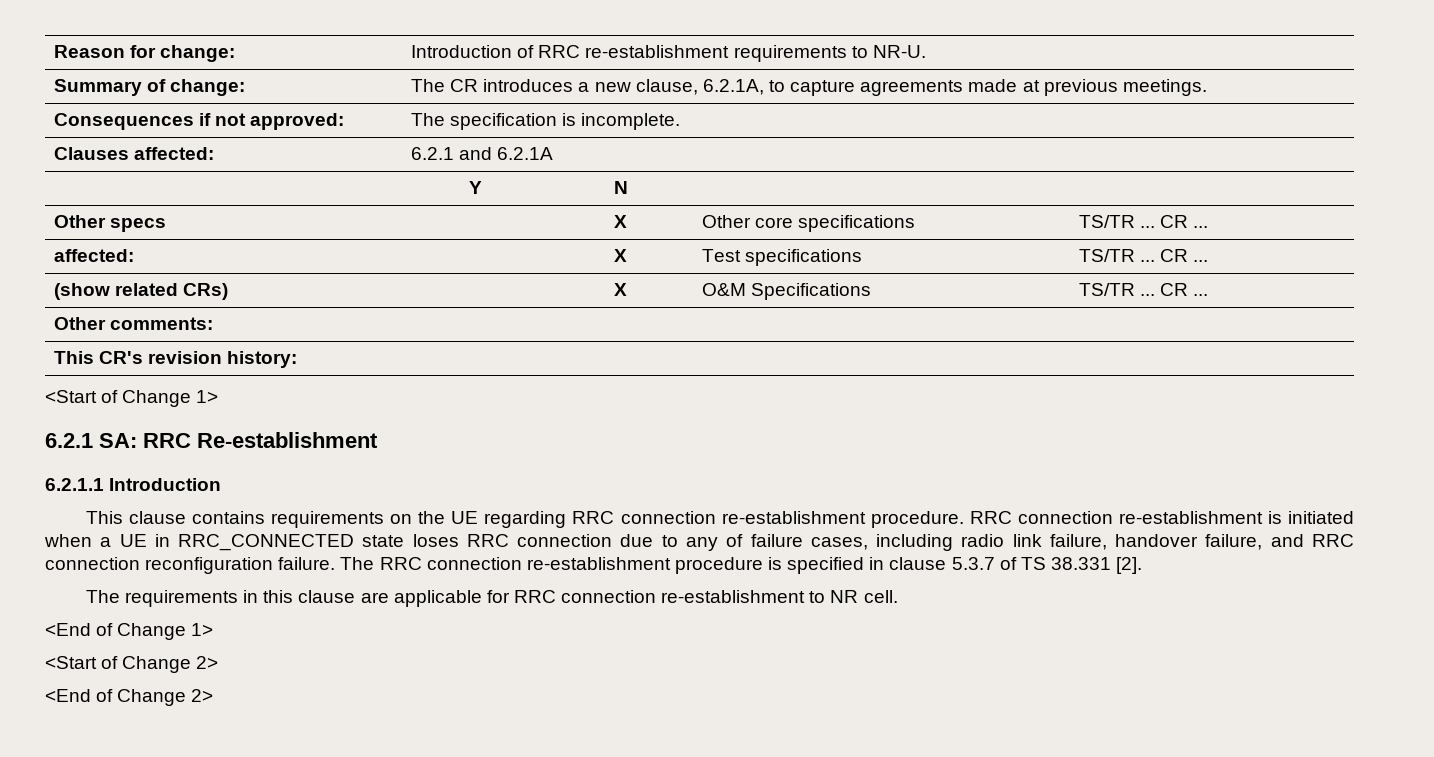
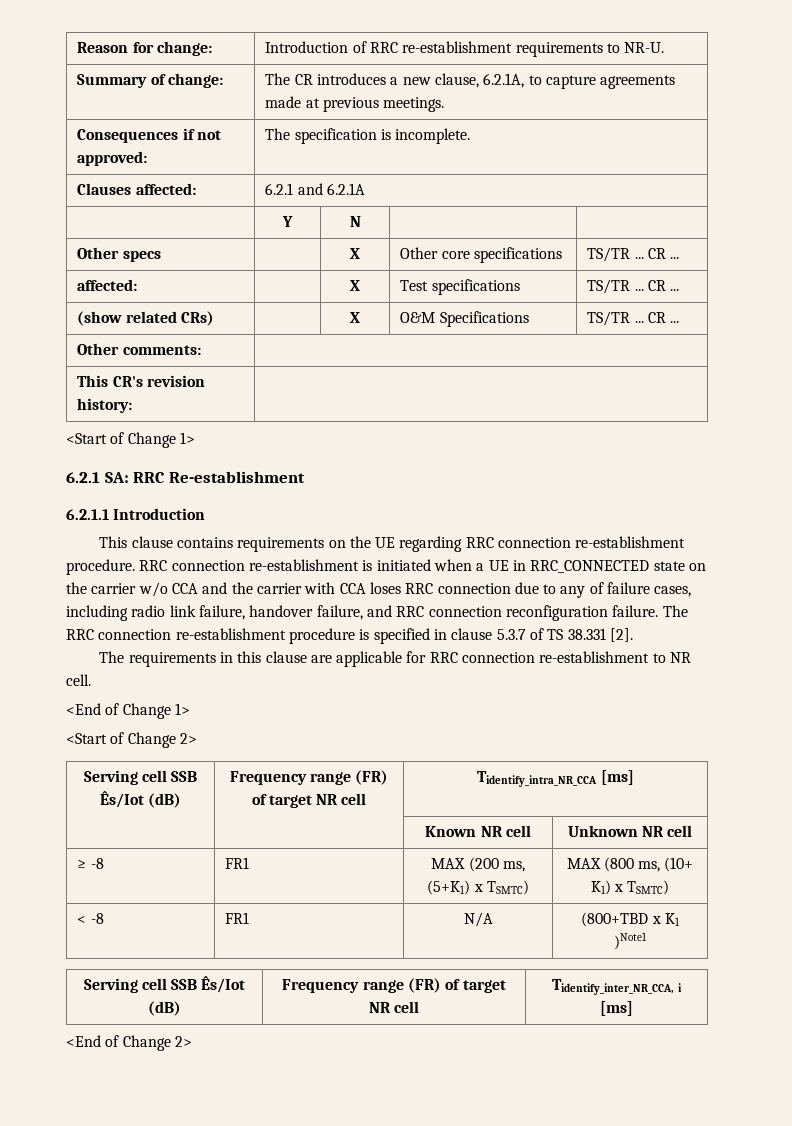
- RRC connection re-establishment is initiated when a UE in RRC_CONNECTED state loses RRC connection due to any of failure cases, including radio link failure, handover failure, and RRC connection reconfiguration failure.
+ RRC connection re-establishment is initiated when a UE in RRC_CONNECTED state on the carrier w/o CCA and the carrier with CCA loses RRC connection due to any of failure cases, including radio link failure, handover failure, and RRC connection reconfiguration failure.
+ Serving cell SSB Ês/Iot (dB) | Frequency range (FR) of target NR cell | Tidentify_intra_NR_CCA [ms]
+ | | Known NR cell | Unknown NR cell
+ ≥ -8 | FR1 | MAX (200 ms, (5+K1) x TSMTC) | MAX (800 ms, (10+ K1) x TSMTC)
+ < -8 | FR1 | N/A | (800+TBD x K1 )Note1
+ Serving cell SSB Ês/Iot (dB) | Frequency range (FR) of target NR cell | Tidentify_inter_NR_CCA, i [ms]

